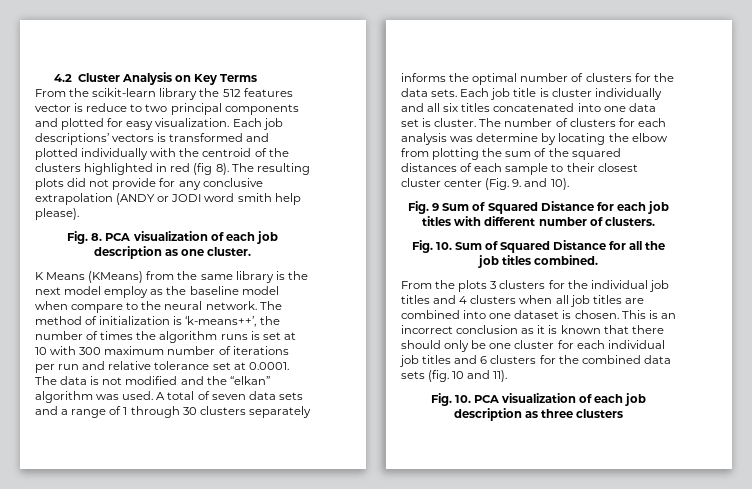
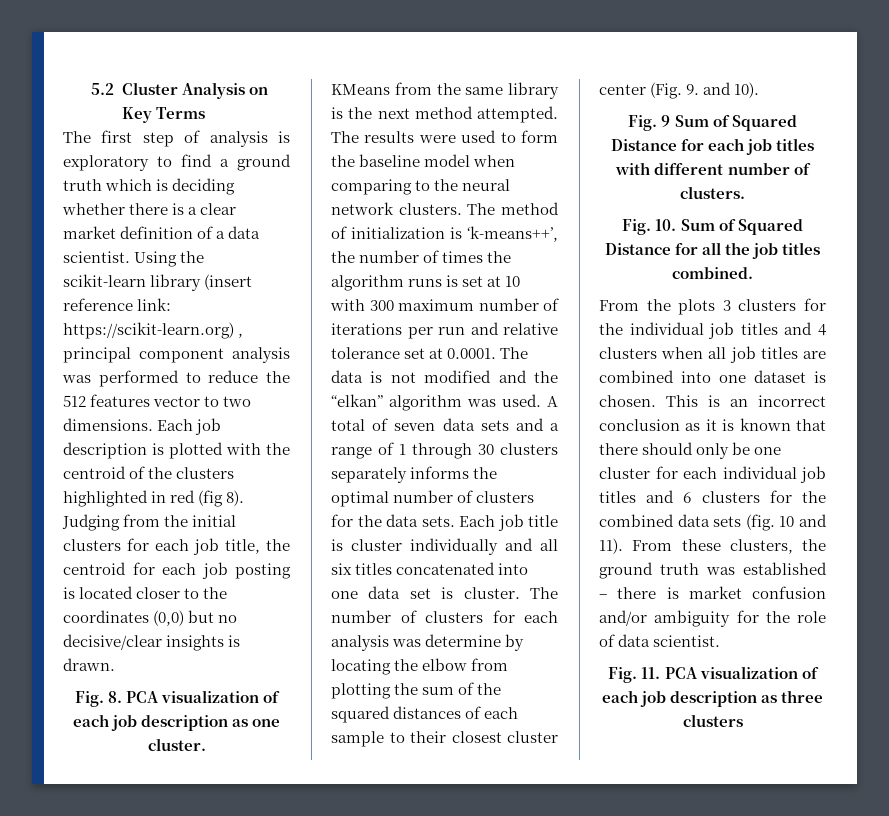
- 4.2 Cluster Analysis on Key Terms
+ 5.2 Cluster Analysis on Key Terms
- From the scikit-learn library the 512 features vector is reduce to two principal components and plotted for easy visualization. Each job descriptions’ vectors is transformed and plotted individually with the centroid of the clusters highlighted in red (fig 8).
+ The first step of analysis is exploratory to find a ground truth which is deciding whether there is a clear market definition of a data scientist. Using the scikit-learn library (insert reference link: https://scikit-learn.org) , principal component analysis was performed to reduce the 512 features vector to two dimensions. Each job description is plotted with the centroid of the clusters highlighted in red (fig 8).
- The resulting plots did not provide for any conclusive extrapolation (ANDY or JODI word smith help please).
+ Judging from the initial clusters for each job title, the centroid for each job posting is located closer to the coordinates (0,0) but no decisive/clear insights is drawn.
- K Means (KMeans) from the same library is the next model employ as the baseline model when compare to the neural network.
+ KMeans from the same library is the next method attempted. The results were used to form the baseline model when comparing to the neural network clusters.
- This is an incorrect conclusion as it is known that there should only be one cluster for each individual job titles and 6 clusters for the combined data sets (fig. 10 and 11).
- Fig. 10. PCA visualization of each job description as three clusters
+ This is an incorrect conclusion as it is known that there should only be one cluster for each individual job titles and 6 clusters for the combined data sets (fig. 10 and 11). From these clusters, the ground truth was established – there is market confusion and/or ambiguity for the role of data scientist.
+ Fig. 11. PCA visualization of each job description as three clusters

